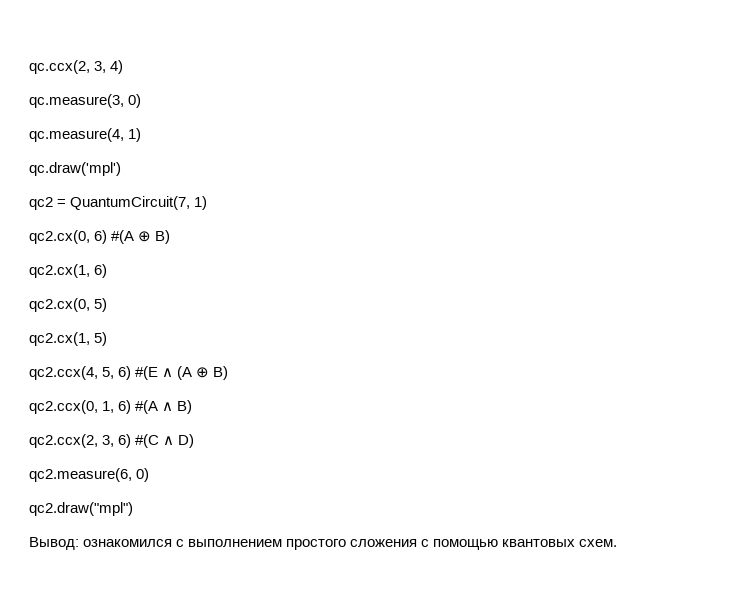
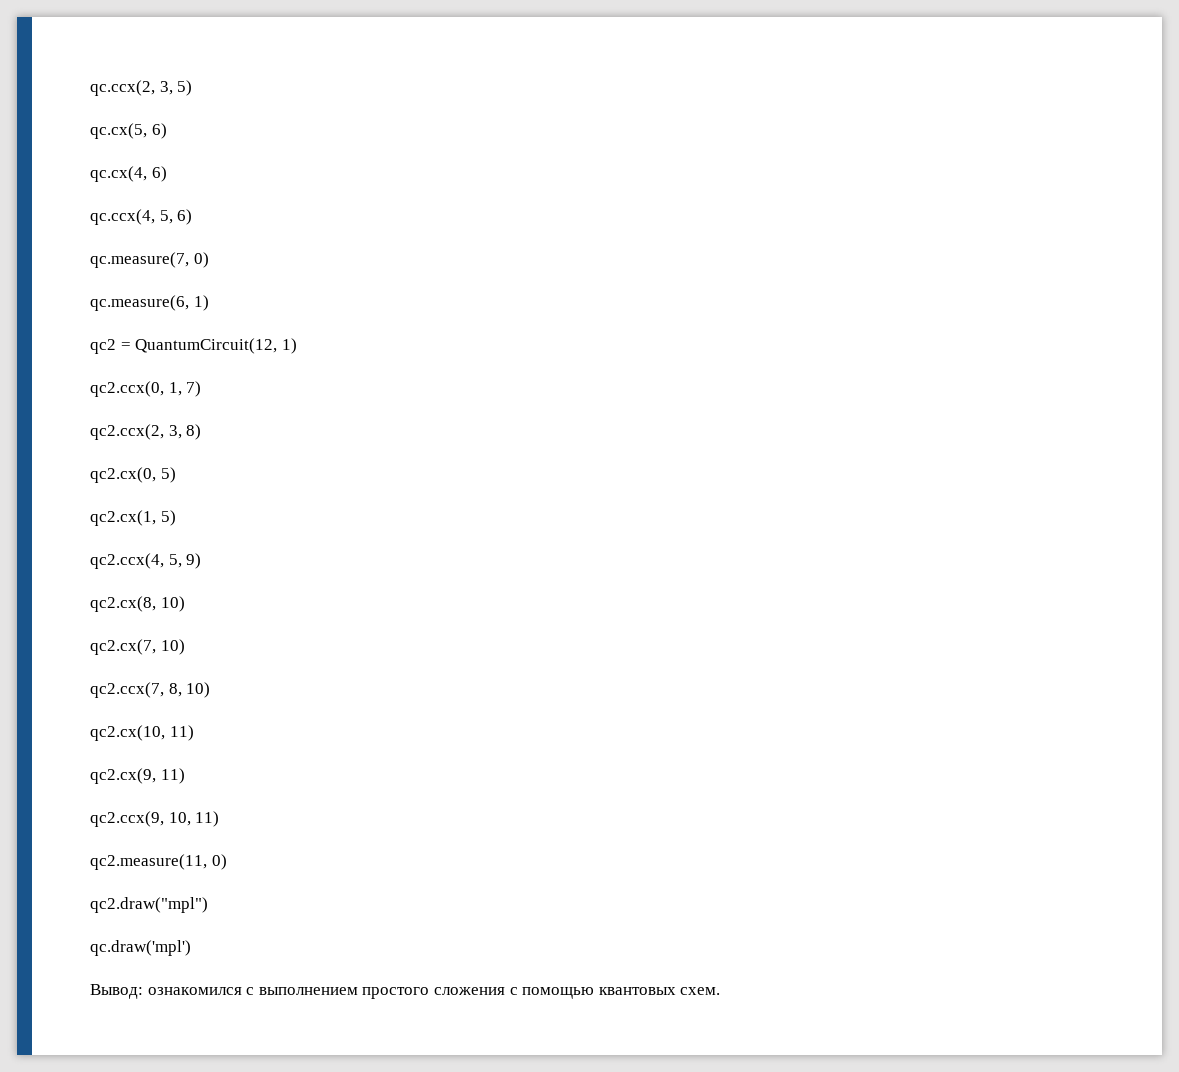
- qc.ccx(2, 3, 4)
- qc.measure(3, 0)
- qc.measure(4, 1)
- qc.draw('mpl')
+ qc.ccx(2, 3, 5)
+ qc.cx(5, 6)
+ qc.cx(4, 6)
+ qc.ccx(4, 5, 6)
+ qc.measure(7, 0)
+ qc.measure(6, 1)
- qc2 = QuantumCircuit(7, 1)
- qc2.cx(0, 6) #(A ⊕ B)
- qc2.cx(1, 6)
+ qc2 = QuantumCircuit(12, 1)
+ qc2.ccx(0, 1, 7)
+ qc2.ccx(2, 3, 8)
- qc2.ccx(4, 5, 6) #(E ∧ (A ⊕ B)
- qc2.ccx(0, 1, 6) #(A ∧ B)
- qc2.ccx(2, 3, 6) #(C ∧ D)
- qc2.measure(6, 0)
+ qc2.ccx(4, 5, 9)
+ qc2.cx(8, 10)
+ qc2.cx(7, 10)
+ qc2.ccx(7, 8, 10)
+ qc2.cx(10, 11)
+ qc2.cx(9, 11)
+ qc2.ccx(9, 10, 11)
+ qc2.measure(11, 0)
+ qc.draw('mpl')

